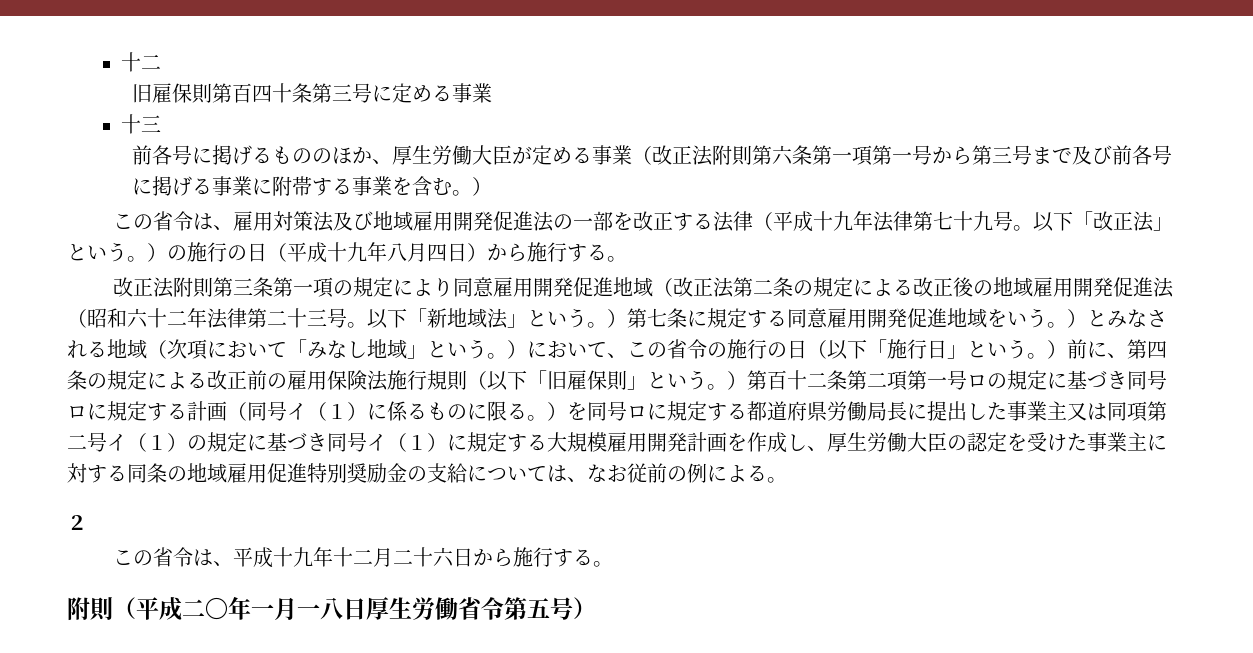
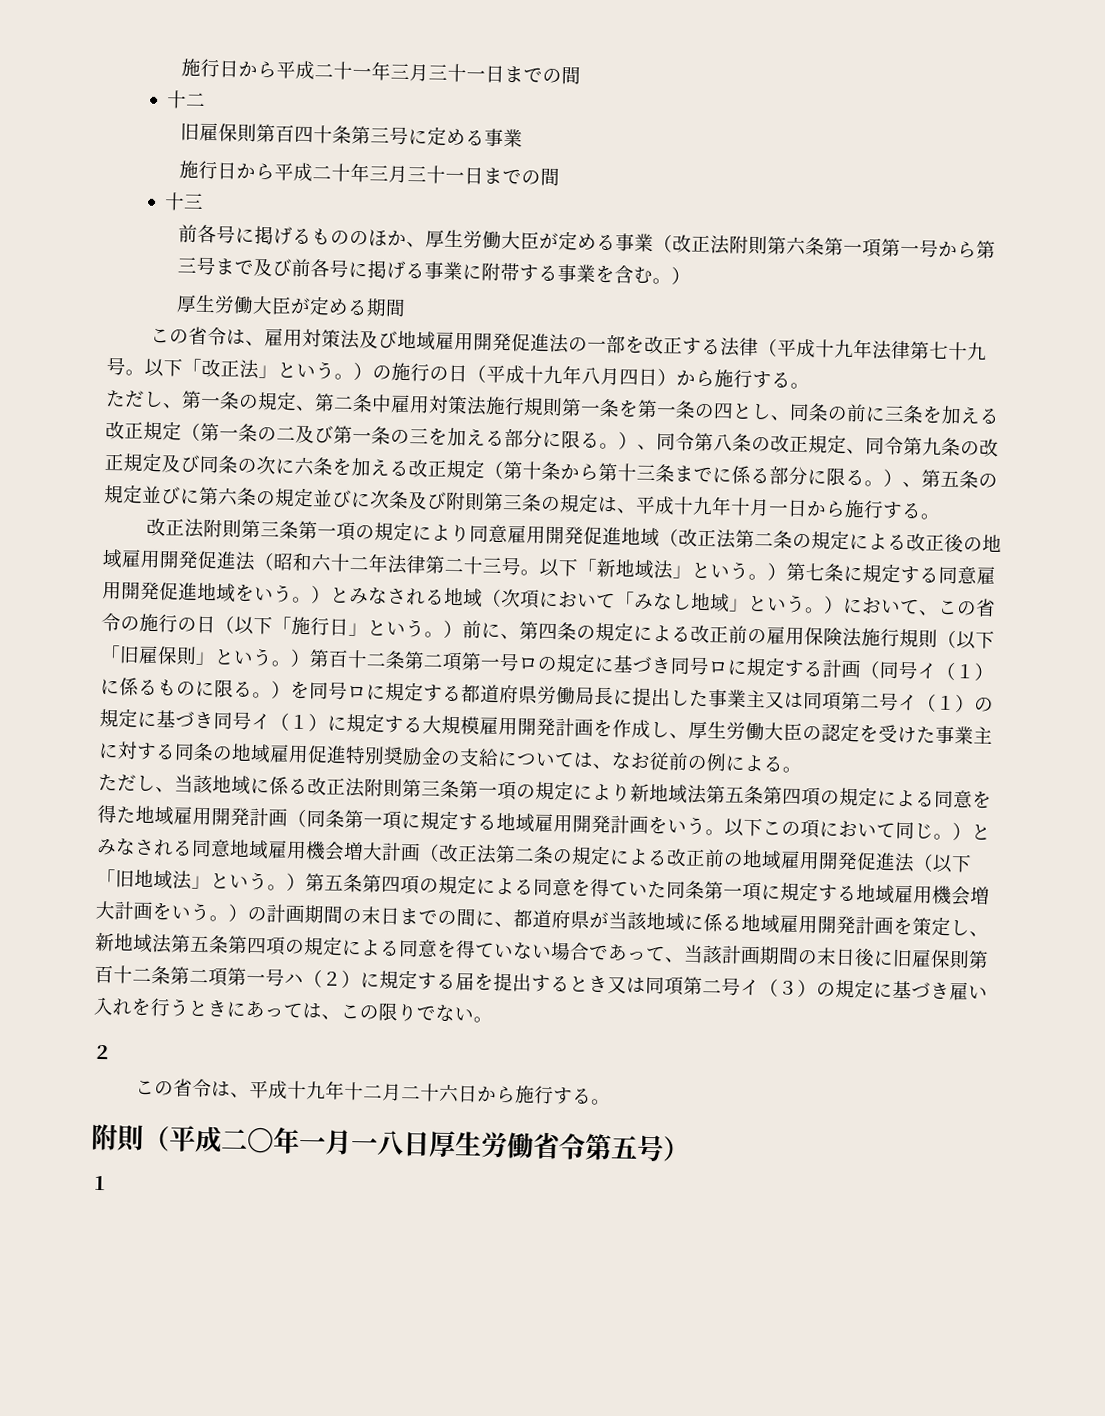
+ 施行日から平成二十一年三月三十一日までの間
+ 施行日から平成二十年三月三十一日までの間
+ 厚生労働大臣が定める期間
+ ただし、第一条の規定、第二条中雇用対策法施行規則第一条を第一条の四とし、同条の前に三条を加える改正規定（第一条の二及び第一条の三を加える部分に限る。）、同令第八条の改正規定、同令第九条の改正規定及び同条の次に六条を加える改正規定（第十条から第十三条までに係る部分に限る。）、第五条の規定並びに第六条の規定並びに次条及び附則第三条の規定は、平成十九年十月一日から施行する。
+ ただし、当該地域に係る改正法附則第三条第一項の規定により新地域法第五条第四項の規定による同意を得た地域雇用開発計画（同条第一項に規定する地域雇用開発計画をいう。以下この項において同じ。）とみなされる同意地域雇用機会増大計画（改正法第二条の規定による改正前の地域雇用開発促進法（以下「旧地域法」という。）第五条第四項の規定による同意を得ていた同条第一項に規定する地域雇用機会増大計画をいう。）の計画期間の末日までの間に、都道府県が当該地域に係る地域雇用開発計画を策定し、新地域法第五条第四項の規定による同意を得ていない場合であって、当該計画期間の末日後に旧雇保則第百十二条第二項第一号ハ（２）に規定する届を提出するとき又は同項第二号イ（３）の規定に基づき雇い入れを行うときにあっては、この限りでない。
  附則（平成二〇年一月一八日厚生労働省令第五号）
+ １

